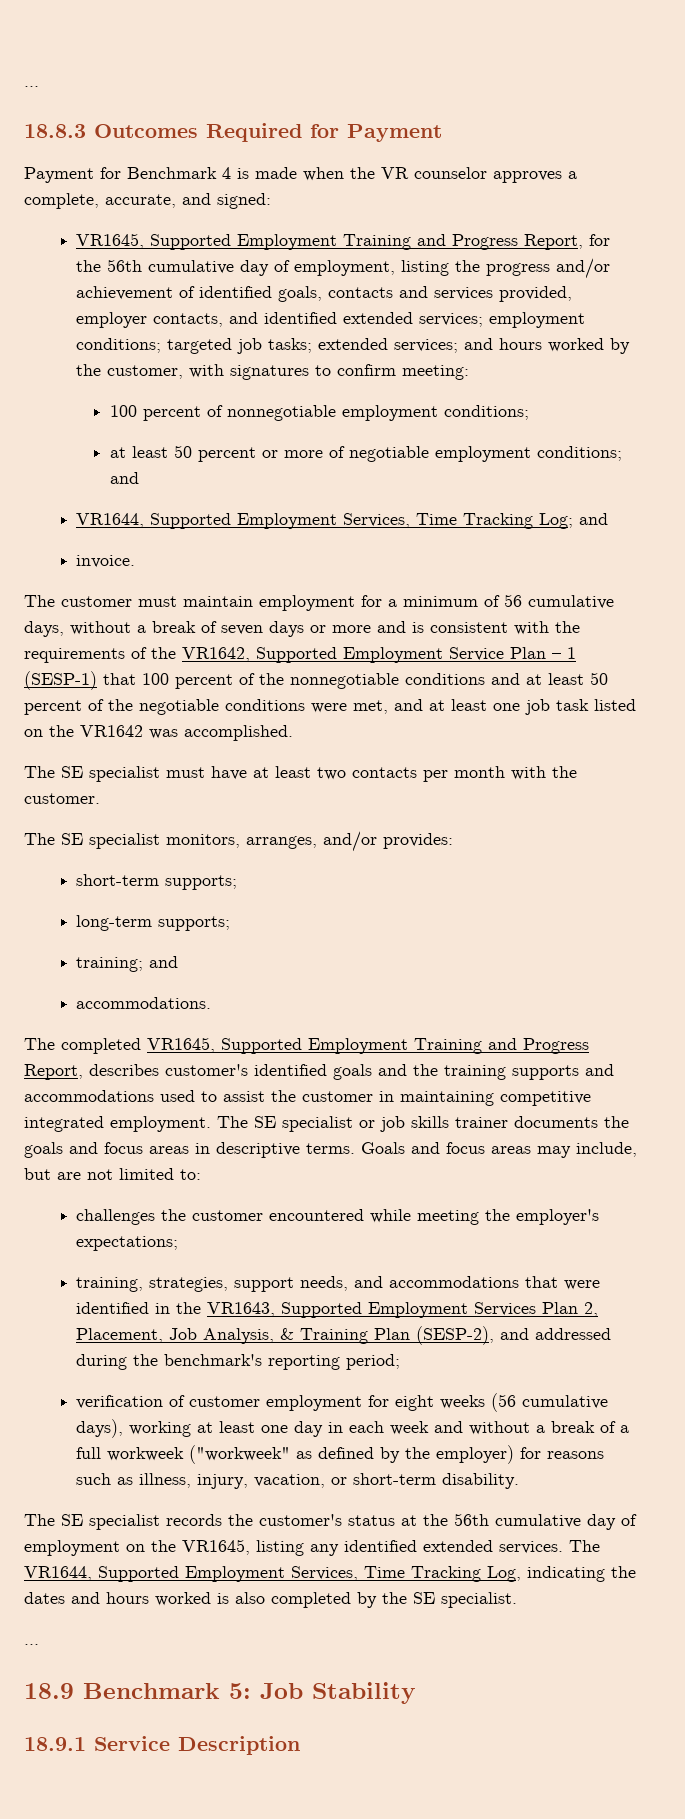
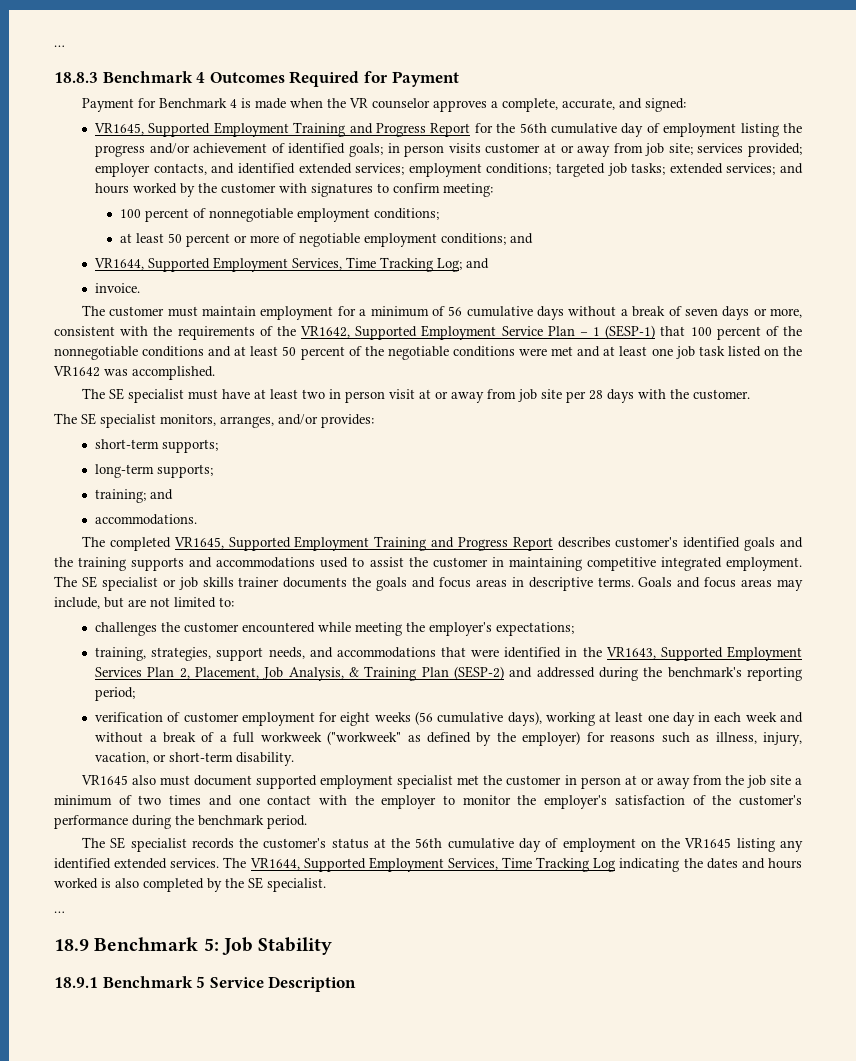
- 18.8.3 Outcomes Required for Payment
+ 18.8.3 Benchmark 4 Outcomes Required for Payment
- VR1645, Supported Employment Training and Progress Report, for the 56th cumulative day of employment, listing the progress and/or achievement of identified goals, contacts and services provided, employer contacts, and identified extended services; employment conditions; targeted job tasks; extended services; and hours worked by the customer, with signatures to confirm meeting:
+ VR1645, Supported Employment Training and Progress Report for the 56th cumulative day of employment listing the progress and/or achievement of identified goals; in person visits customer at or away from job site; services provided; employer contacts, and identified extended services; employment conditions; targeted job tasks; extended services; and hours worked by the customer with signatures to confirm meeting:
- The customer must maintain employment for a minimum of 56 cumulative days, without a break of seven days or more and is consistent with the requirements of the VR1642, Supported Employment Service Plan – 1 (SESP-1) that 100 percent of the nonnegotiable conditions and at least 50 percent of the negotiable conditions were met, and at least one job task listed on the VR1642 was accomplished.
+ The customer must maintain employment for a minimum of 56 cumulative days without a break of seven days or more, consistent with the requirements of the VR1642, Supported Employment Service Plan – 1 (SESP-1) that 100 percent of the nonnegotiable conditions and at least 50 percent of the negotiable conditions were met and at least one job task listed on the VR1642 was accomplished.
- The SE specialist must have at least two contacts per month with the customer.
+ The SE specialist must have at least two in person visit at or away from job site per 28 days with the customer.
- The completed VR1645, Supported Employment Training and Progress Report, describes customer's identified goals and the training supports and accommodations used to assist the customer in maintaining competitive integrated employment.
+ The completed VR1645, Supported Employment Training and Progress Report describes customer's identified goals and the training supports and accommodations used to assist the customer in maintaining competitive integrated employment.
- training, strategies, support needs, and accommodations that were identified in the VR1643, Supported Employment Services Plan 2, Placement, Job Analysis, & Training Plan (SESP-2), and addressed during the benchmark's reporting period;
+ training, strategies, support needs, and accommodations that were identified in the VR1643, Supported Employment Services Plan 2, Placement, Job Analysis, & Training Plan (SESP-2) and addressed during the benchmark's reporting period;
+ VR1645 also must document supported employment specialist met the customer in person at or away from the job site a minimum of two times and one contact with the employer to monitor the employer's satisfaction of the customer's performance during the benchmark period.
- The SE specialist records the customer's status at the 56th cumulative day of employment on the VR1645, listing any identified extended services.
+ The SE specialist records the customer's status at the 56th cumulative day of employment on the VR1645 listing any identified extended services.
- The VR1644, Supported Employment Services, Time Tracking Log, indicating the dates and hours worked is also completed by the SE specialist.
+ The VR1644, Supported Employment Services, Time Tracking Log indicating the dates and hours worked is also completed by the SE specialist.
- 18.9.1 Service Description
+ 18.9.1 Benchmark 5 Service Description

